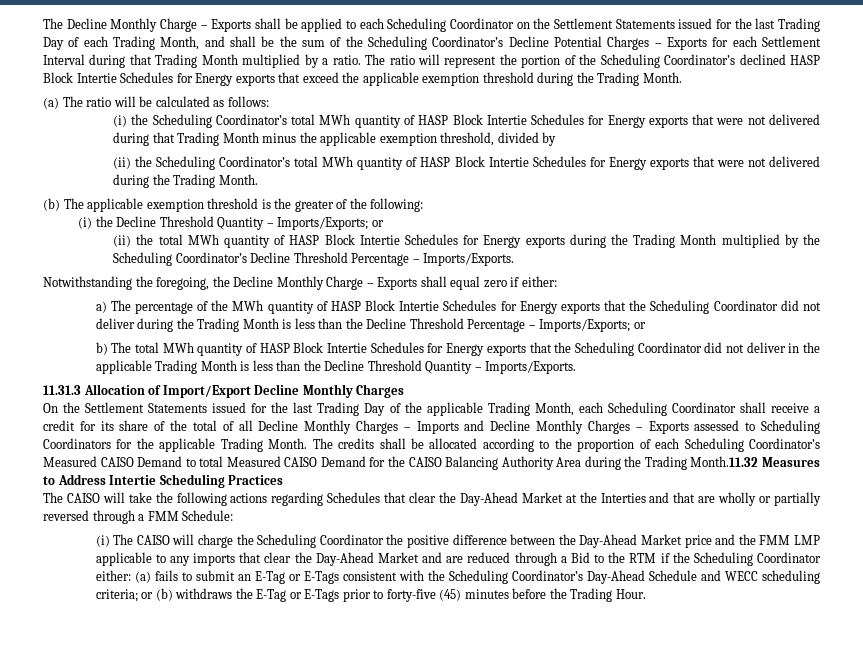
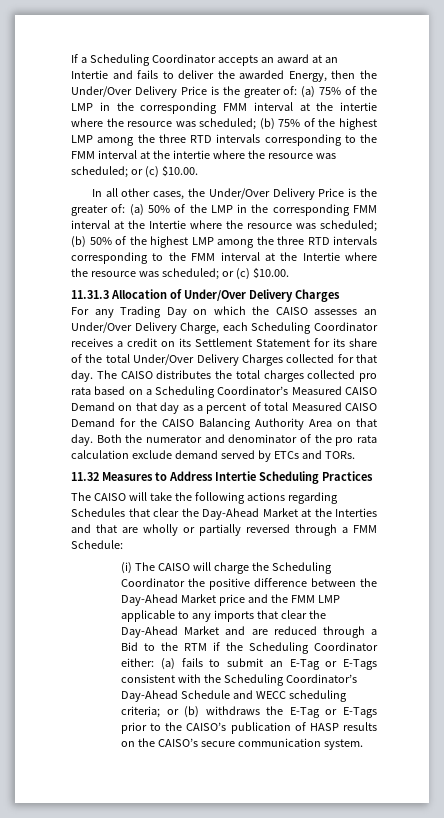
- The Decline Monthly Charge – Exports shall be applied to each Scheduling Coordinator on the Settlement Statements issued for the last Trading Day of each Trading Month, and shall be the sum of the Scheduling Coordinator’s Decline Potential Charges – Exports for each Settlement Interval during that Trading Month multiplied by a ratio. The ratio will represent the portion of the Scheduling Coordinator’s declined HASP Block Intertie Schedules for Energy exports that exceed the applicable exemption threshold during the Trading Month.
- (a) The ratio will be calculated as follows:
- (i) the Scheduling Coordinator’s total MWh quantity of HASP Block Intertie Schedules for Energy exports that were not delivered during that Trading Month minus the applicable exemption threshold, divided by
- (ii) the Scheduling Coordinator’s total MWh quantity of HASP Block Intertie Schedules for Energy exports that were not delivered during the Trading Month.
- (b) The applicable exemption threshold is the greater of the following:
- (i) the Decline Threshold Quantity – Imports/Exports; or
- (ii) the total MWh quantity of HASP Block Intertie Schedules for Energy exports during the Trading Month multiplied by the Scheduling Coordinator’s Decline Threshold Percentage – Imports/Exports.
- Notwithstanding the foregoing, the Decline Monthly Charge – Exports shall equal zero if either:
- a) The percentage of the MWh quantity of HASP Block Intertie Schedules for Energy exports that the Scheduling Coordinator did not deliver during the Trading Month is less than the Decline Threshold Percentage – Imports/Exports; or
- b) The total MWh quantity of HASP Block Intertie Schedules for Energy exports that the Scheduling Coordinator did not deliver in the applicable Trading Month is less than the Decline Threshold Quantity – Imports/Exports.
- 11.31.3 Allocation of Import/Export Decline Monthly Charges
- On the Settlement Statements issued for the last Trading Day of the applicable Trading Month, each Scheduling Coordinator shall receive a credit for its share of the total of all Decline Monthly Charges – Imports and Decline Monthly Charges – Exports assessed to Scheduling Coordinators for the applicable Trading Month. The credits shall be allocated according to the proportion of each Scheduling Coordinator’s Measured CAISO Demand to total Measured CAISO Demand for the CAISO Balancing Authority Area during the Trading Month.11.32 Measures to Address Intertie Scheduling Practices
+ If a Scheduling Coordinator accepts an award at an Intertie and fails to deliver the awarded Energy, then the Under/Over Delivery Price is the greater of: (a) 75% of the LMP in the corresponding FMM interval at the intertie where the resource was scheduled; (b) 75% of the highest LMP among the three RTD intervals corresponding to the FMM interval at the intertie where the resource was scheduled; or (c) $10.00.
+ In all other cases, the Under/Over Delivery Price is the greater of: (a) 50% of the LMP in the corresponding FMM interval at the Intertie where the resource was scheduled; (b) 50% of the highest LMP among the three RTD intervals corresponding to the FMM interval at the Intertie where the resource was scheduled; or (c) $10.00.
+ 11.31.3 Allocation of Under/Over Delivery Charges
+ For any Trading Day on which the CAISO assesses an Under/Over Delivery Charge, each Scheduling Coordinator receives a credit on its Settlement Statement for its share of the total Under/Over Delivery Charges collected for that day. The CAISO distributes the total charges collected pro rata based on a Scheduling Coordinator’s Measured CAISO Demand on that day as a percent of total Measured CAISO Demand for the CAISO Balancing Authority Area on that day. Both the numerator and denominator of the pro rata calculation exclude demand served by ETCs and TORs.
+ 11.32 Measures to Address Intertie Scheduling Practices
- or (b) withdraws the E-Tag or E-Tags prior to forty-five (45) minutes before the Trading Hour.
+ or (b) withdraws the E-Tag or E-Tags prior to the CAISO’s publication of HASP results on the CAISO’s secure communication system.

